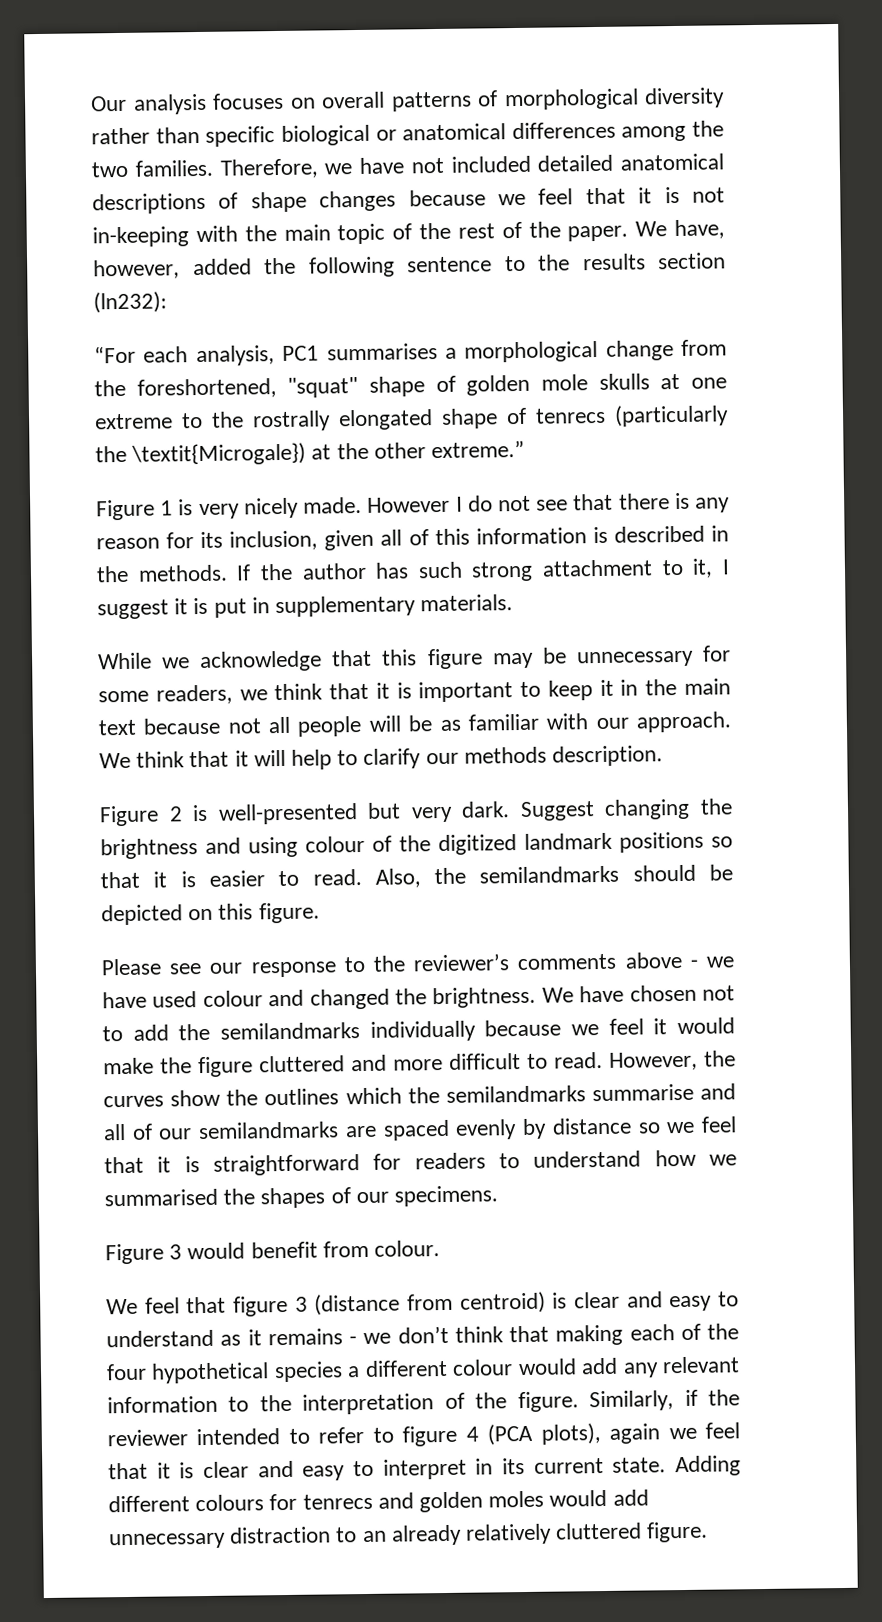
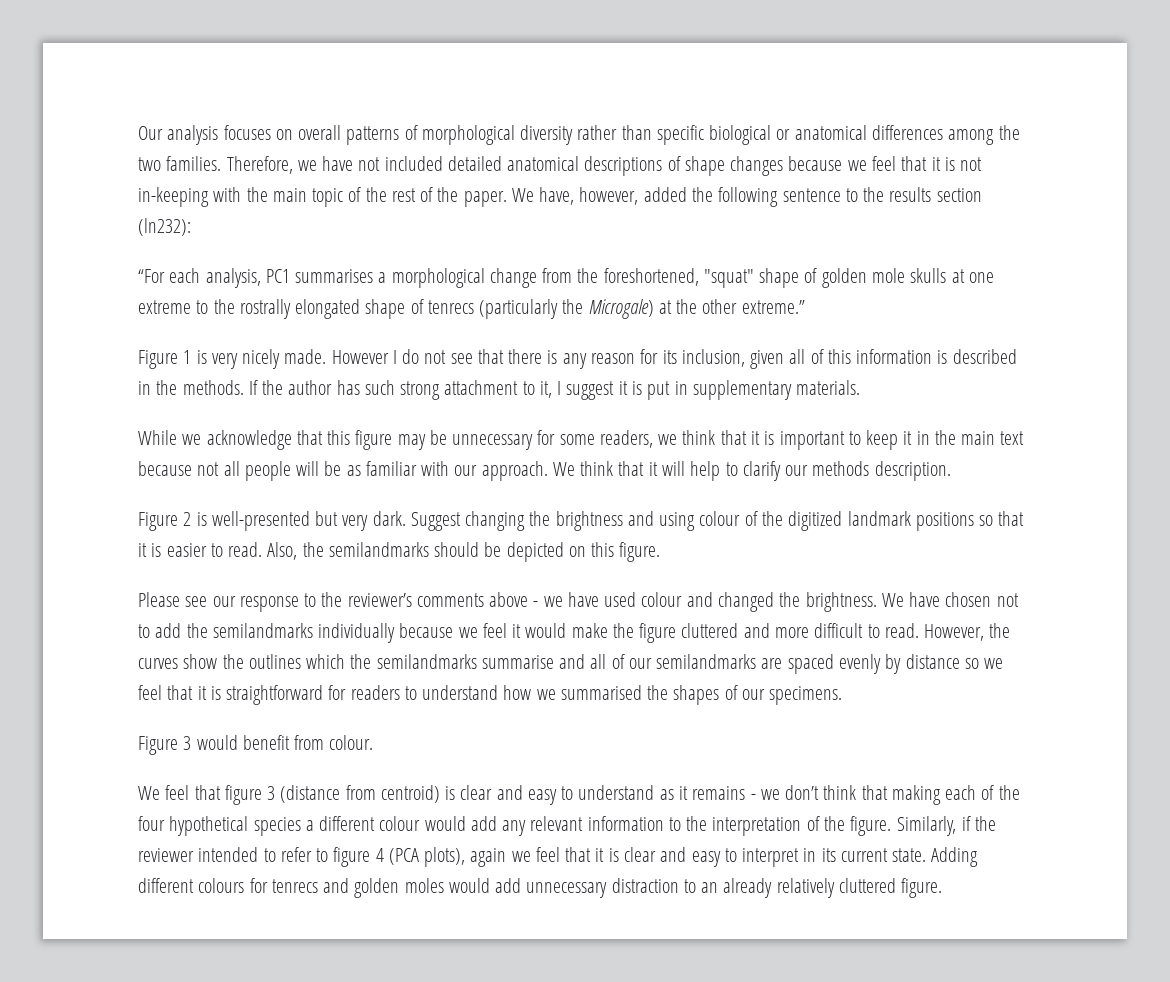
- “For each analysis, PC1 summarises a morphological change from the foreshortened, "squat" shape of golden mole skulls at one extreme to the rostrally elongated shape of tenrecs (particularly the \textit{Microgale}) at the other extreme.”
+ “For each analysis, PC1 summarises a morphological change from the foreshortened, "squat" shape of golden mole skulls at one extreme to the rostrally elongated shape of tenrecs (particularly the Microgale) at the other extreme.”

